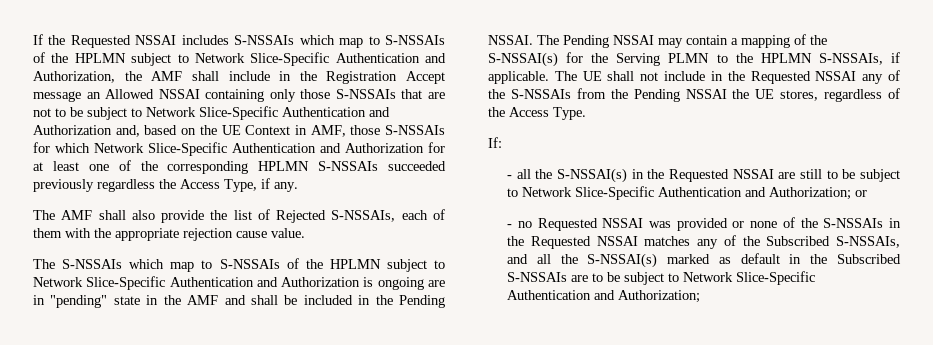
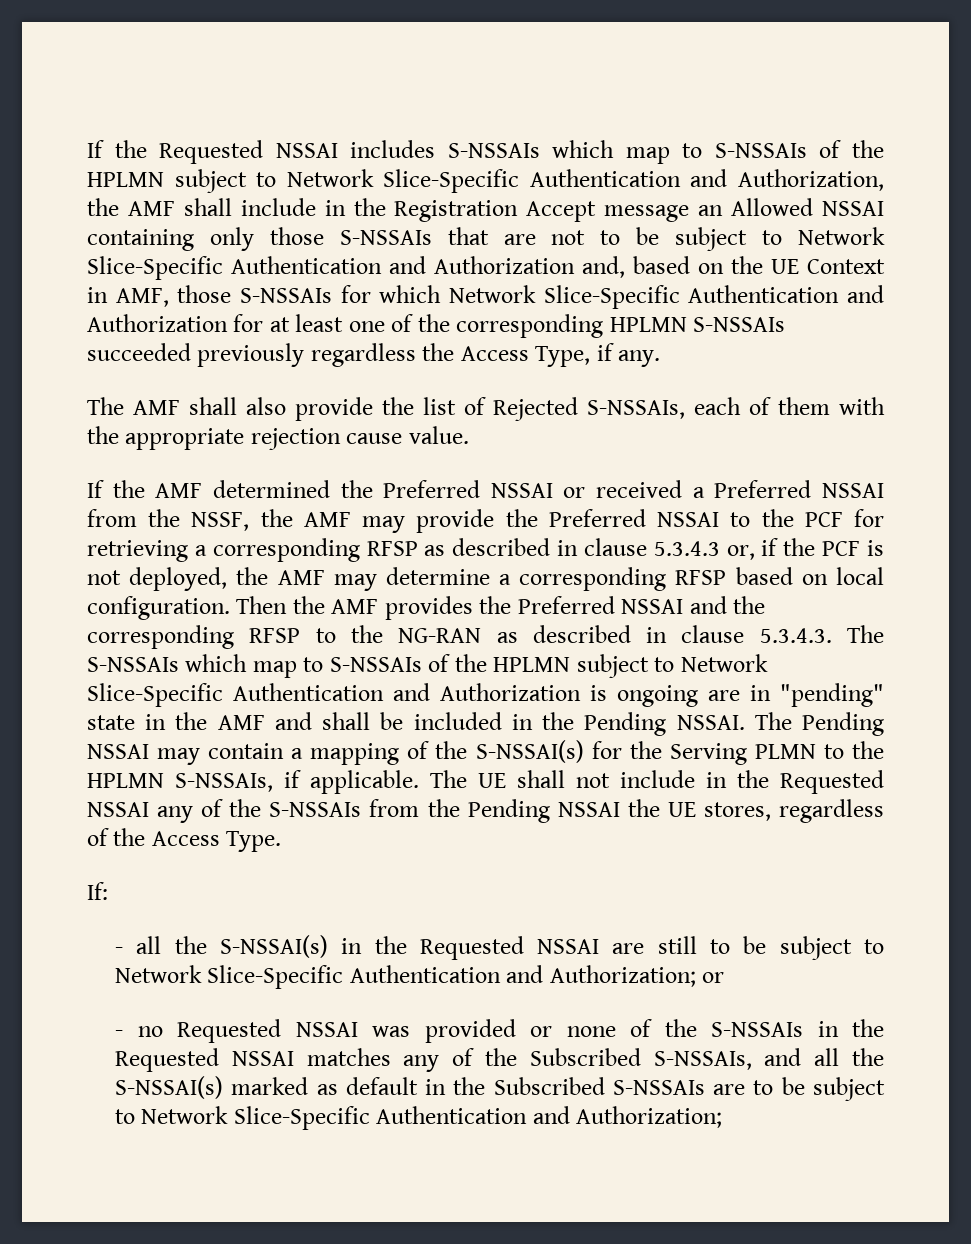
- The S-NSSAIs which map to S-NSSAIs of the HPLMN subject to Network Slice-Specific Authentication and Authorization is ongoing are in "pending" state in the AMF and shall be included in the Pending NSSAI.
+ If the AMF determined the Preferred NSSAI or received a Preferred NSSAI from the NSSF, the AMF may provide the Preferred NSSAI to the PCF for retrieving a corresponding RFSP as described in clause 5.3.4.3 or, if the PCF is not deployed, the AMF may determine a corresponding RFSP based on local configuration. Then the AMF provides the Preferred NSSAI and the corresponding RFSP to the NG-RAN as described in clause 5.3.4.3. The S-NSSAIs which map to S-NSSAIs of the HPLMN subject to Network Slice-Specific Authentication and Authorization is ongoing are in "pending" state in the AMF and shall be included in the Pending NSSAI.

